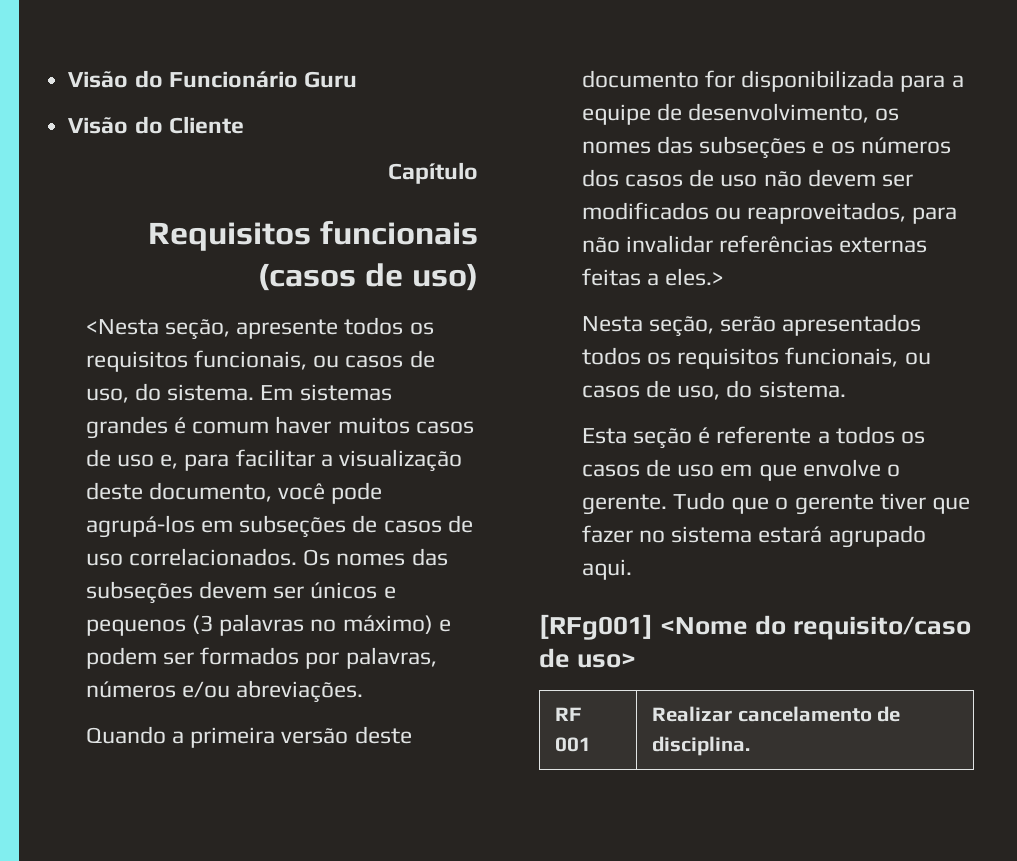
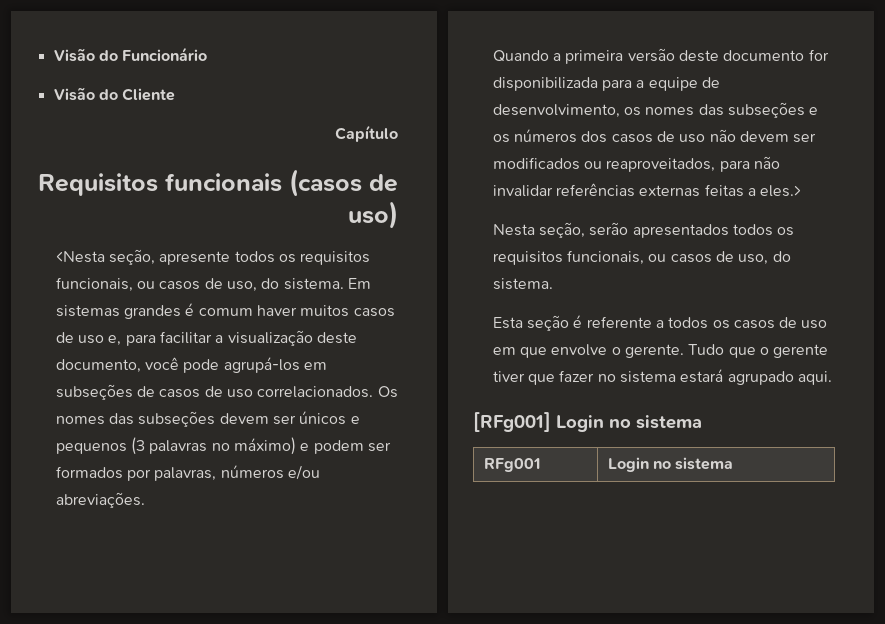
- Visão do Funcionário Guru
+ Visão do Funcionário
- [RFg001] <Nome do requisito/caso de uso>
- RF 001 | Realizar cancelamento de disciplina.
+ [RFg001] Login no sistema
+ RFg001 | Login no sistema

